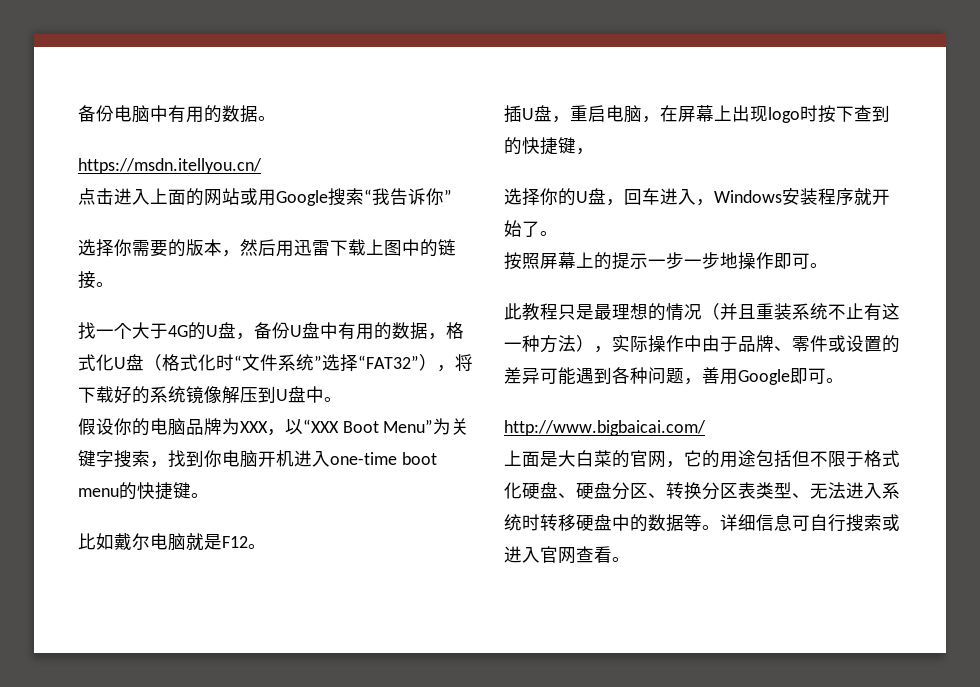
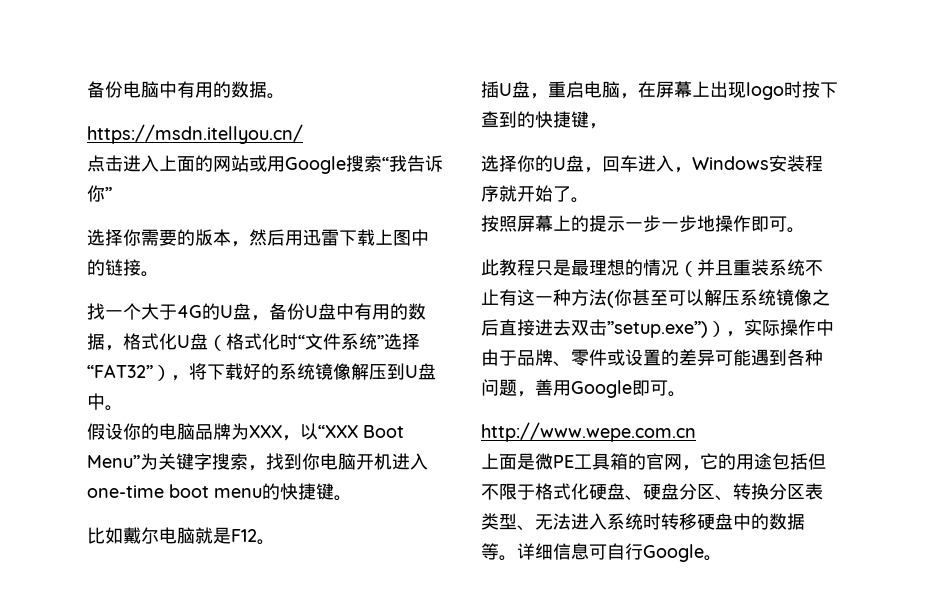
- 此教程只是最理想的情况（并且重装系统不止有这一种方法），实际操作中由于品牌、零件或设置的差异可能遇到各种问题，善用Google即可。
+ 此教程只是最理想的情况（并且重装系统不止有这一种方法(你甚至可以解压系统镜像之后直接进去双击”setup.exe”)），实际操作中由于品牌、零件或设置的差异可能遇到各种问题，善用Google即可。
- http://www.bigbaicai.com/
+ http://www.wepe.com.cn
- 上面是大白菜的官网，它的用途包括但不限于格式化硬盘、硬盘分区、转换分区表类型、无法进入系统时转移硬盘中的数据等。
+ 上面是微PE工具箱的官网，它的用途包括但不限于格式化硬盘、硬盘分区、转换分区表类型、无法进入系统时转移硬盘中的数据等。
- 详细信息可自行搜索或进入官网查看。
+ 详细信息可自行Google。

